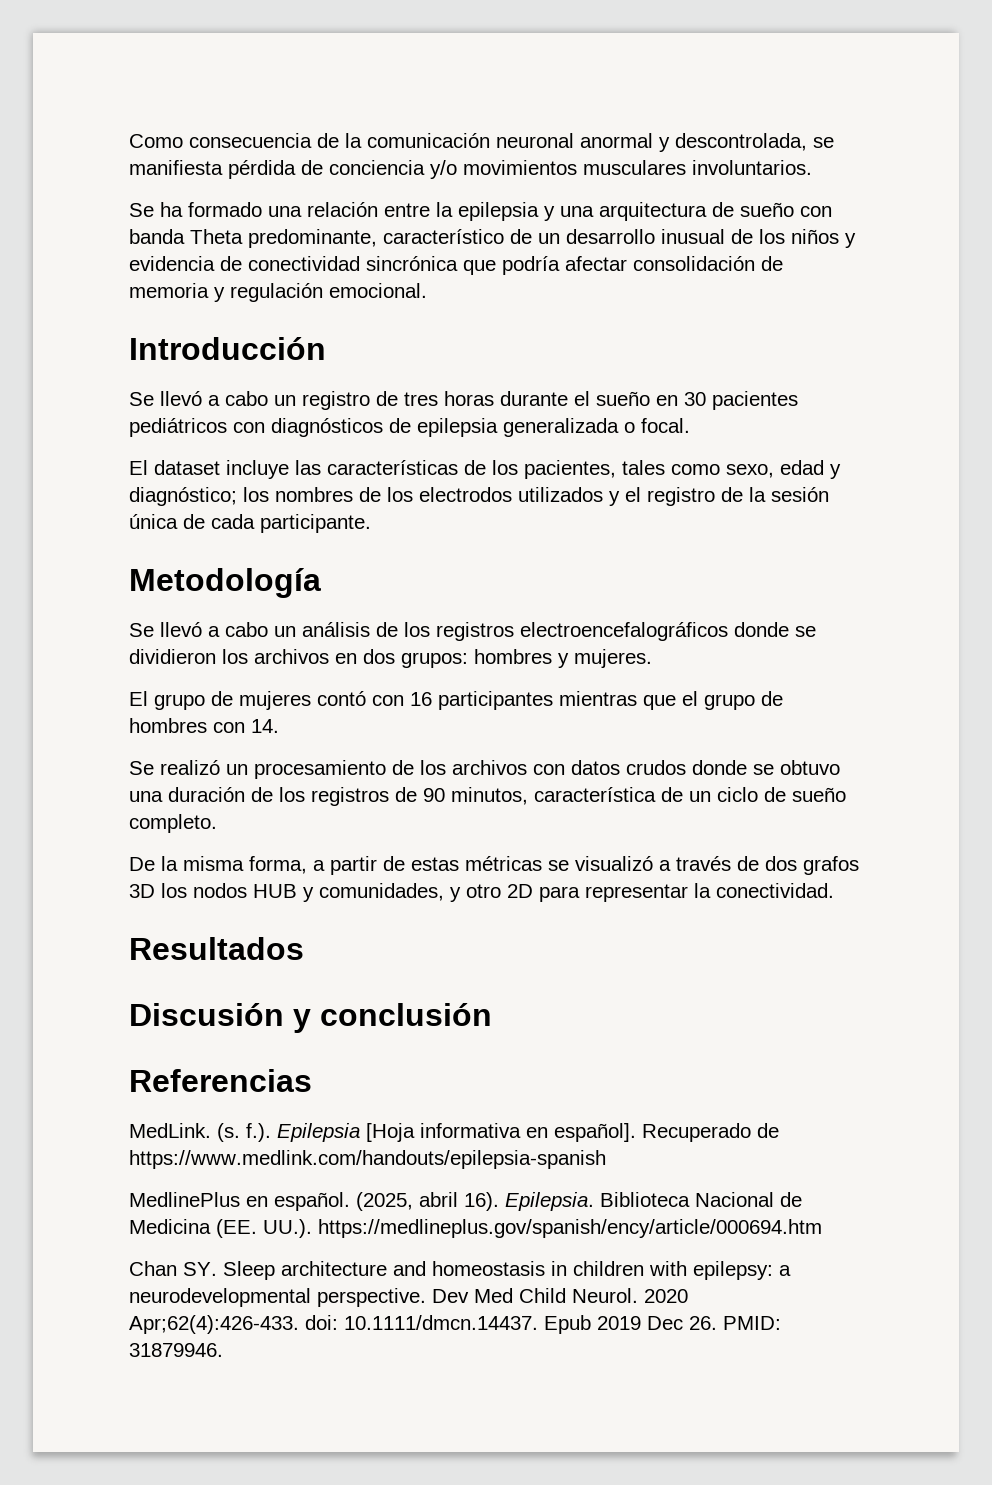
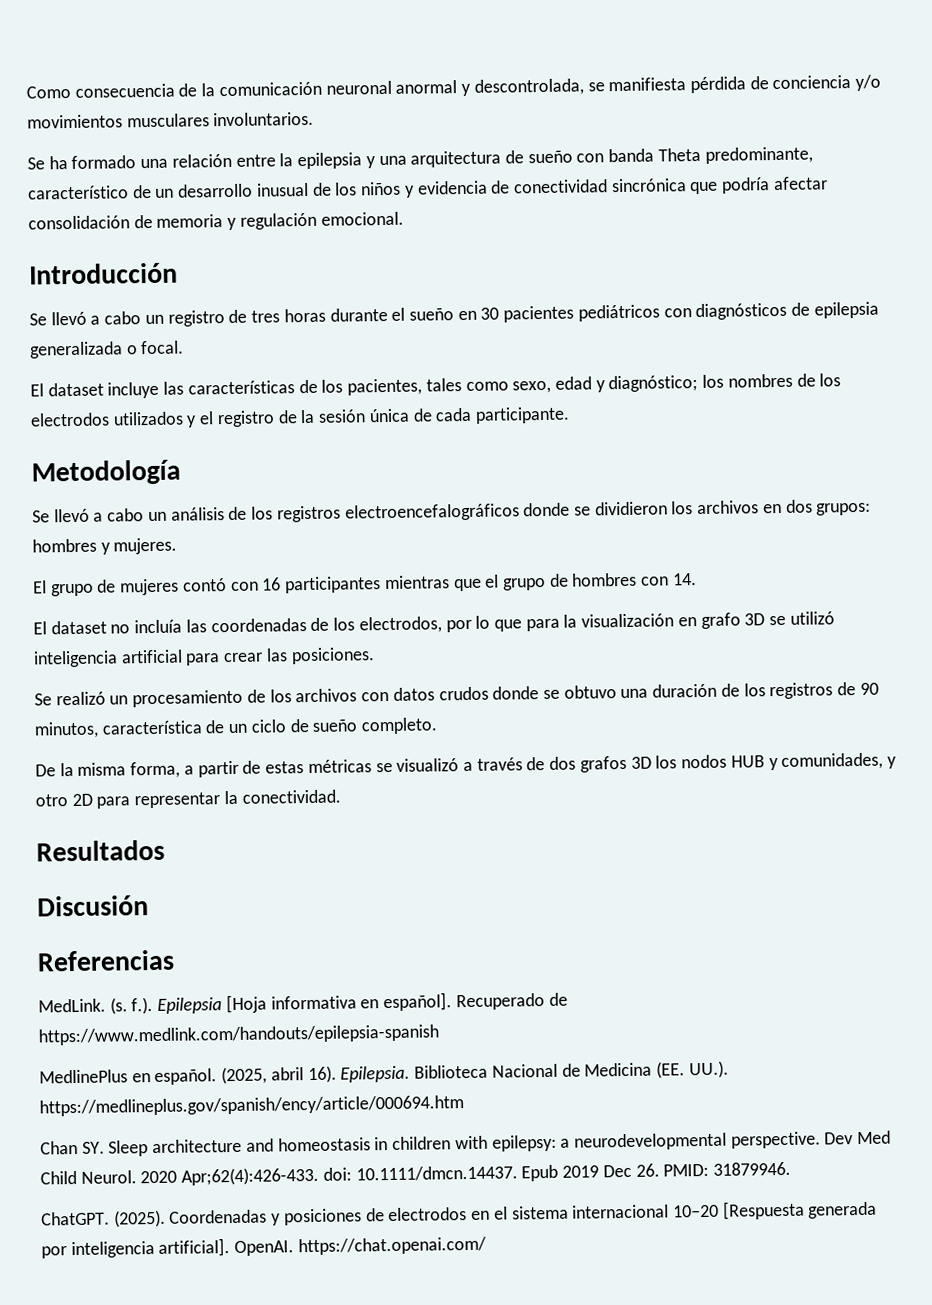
+ El dataset no incluía las coordenadas de los electrodos, por lo que para la visualización en grafo 3D se utilizó inteligencia artificial para crear las posiciones.
- Discusión y conclusión
+ Discusión
+ ChatGPT. (2025). Coordenadas y posiciones de electrodos en el sistema internacional 10–20 [Respuesta generada por inteligencia artificial]. OpenAI. https://chat.openai.com/

